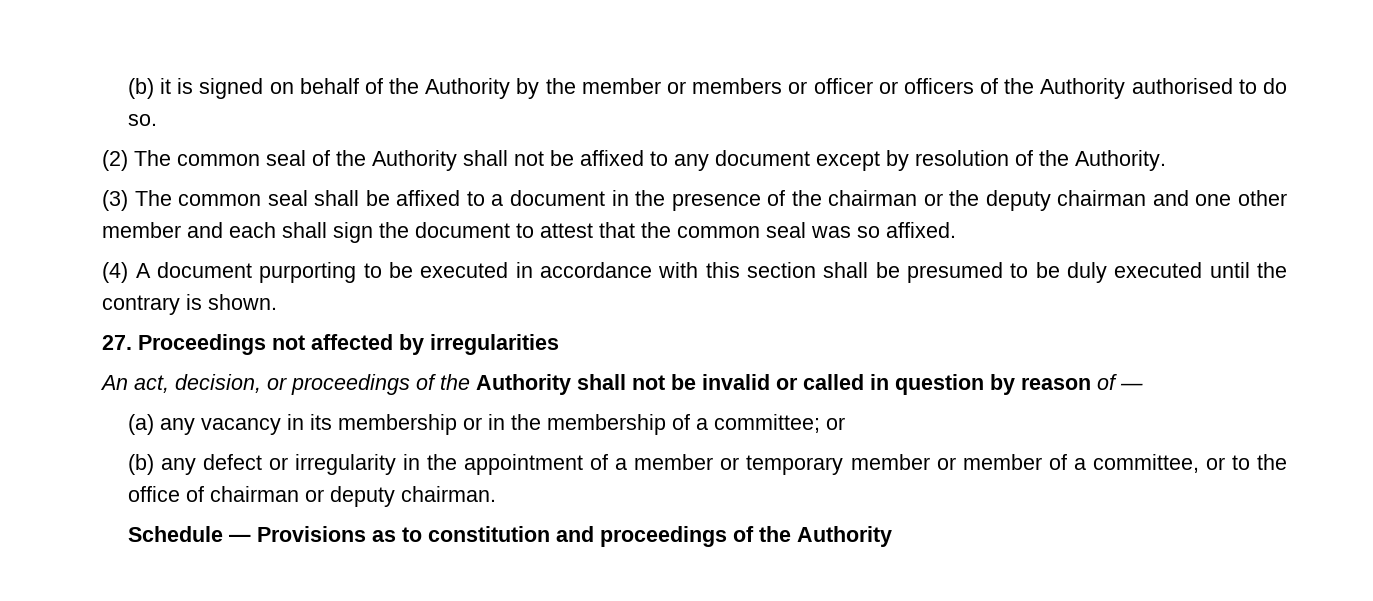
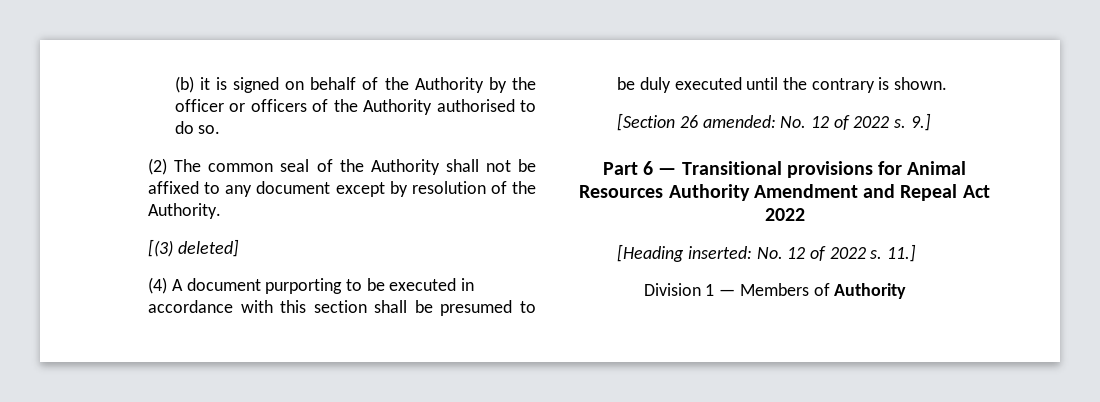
- (b) it is signed on behalf of the Authority by the member or members or officer or officers of the Authority authorised to do so.
+ (b) it is signed on behalf of the Authority by the officer or officers of the Authority authorised to do so.
- (3) The common seal shall be affixed to a document in the presence of the chairman or the deputy chairman and one other member and each shall sign the document to attest that the common seal was so affixed.
+ [(3) deleted]
- 27. Proceedings not affected by irregularities
- An act, decision, or proceedings of the Authority shall not be invalid or called in question by reason of —
- (a) any vacancy in its membership or in the membership of a committee; or
- (b) any defect or irregularity in the appointment of a member or temporary member or member of a committee, or to the office of chairman or deputy chairman.
- Schedule — Provisions as to constitution and proceedings of the Authority
+ [Section 26 amended: No. 12 of 2022 s. 9.]
+ Part 6 — Transitional provisions for Animal Resources Authority Amendment and Repeal Act 2022
+ [Heading inserted: No. 12 of 2022 s. 11.]
+ Division 1 — Members of Authority

